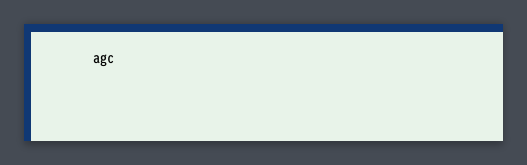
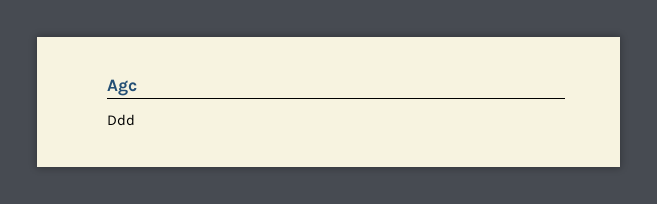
- agc
+ Agc
+ Ddd

